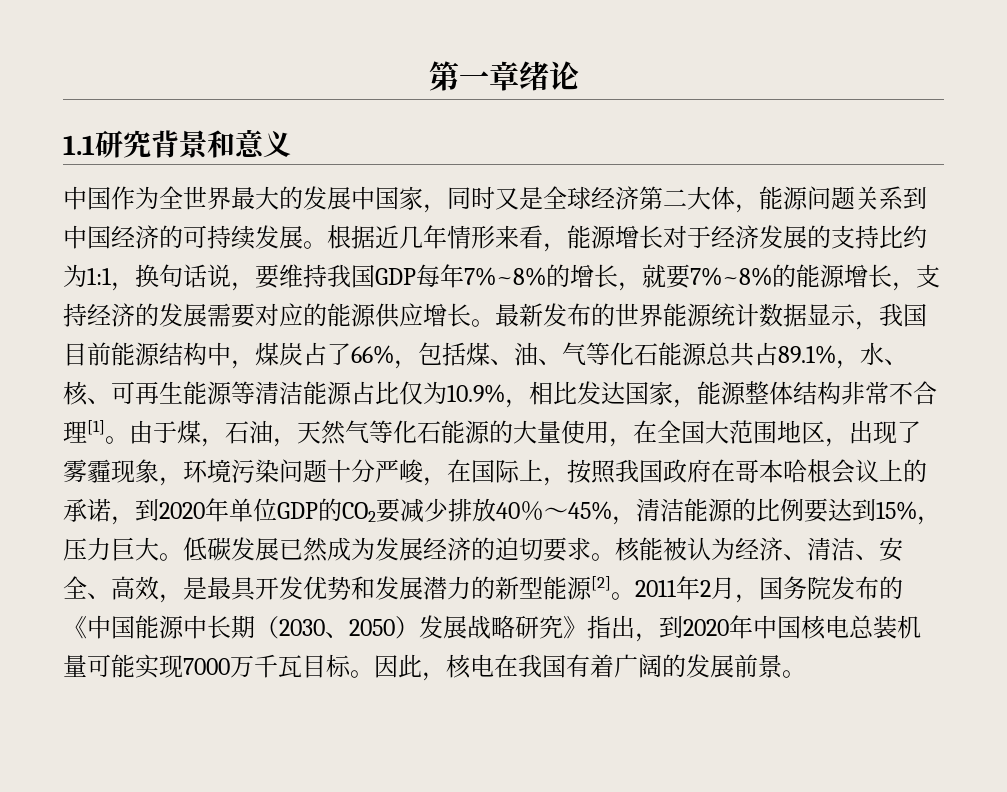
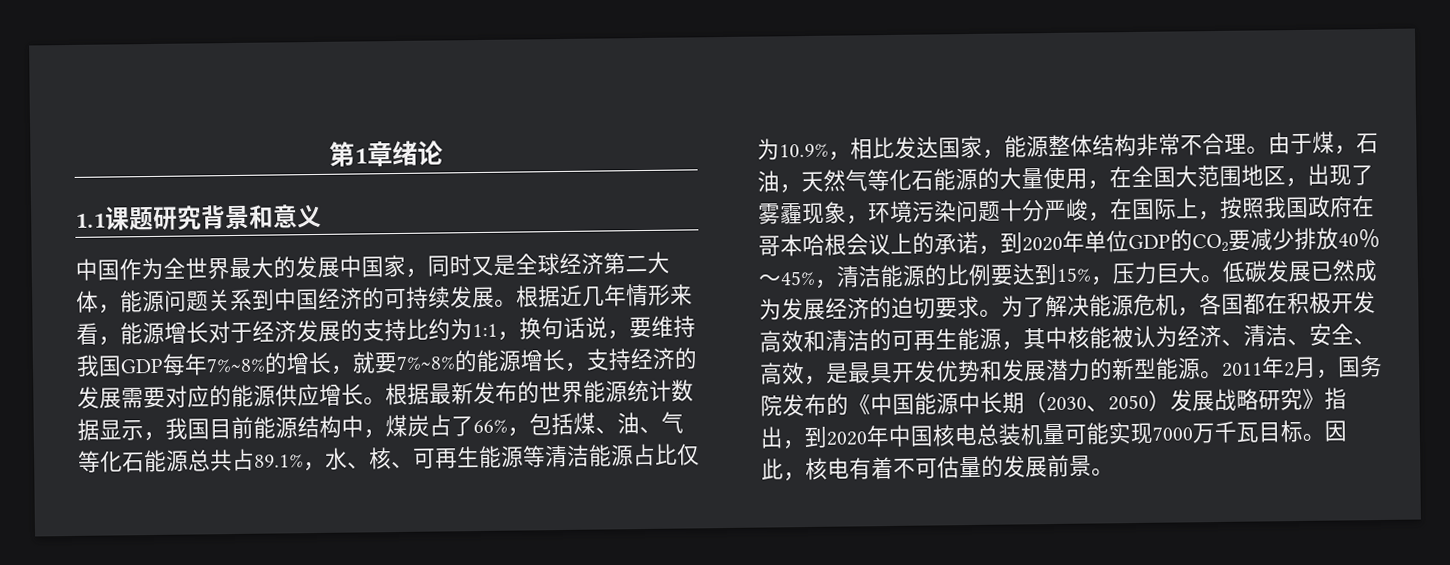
- 第一章绪论
+ 第1章绪论
- 1.1研究背景和意义
+ 1.1课题研究背景和意义
- 最新发布的世界能源统计数据显示，我国目前能源结构中，煤炭占了66%，包括煤、油、气等化石能源总共占89.1%，水、核、可再生能源等清洁能源占比仅为10.9%，相比发达国家，能源整体结构非常不合理[1]。
+ 根据最新发布的世界能源统计数据显示，我国目前能源结构中，煤炭占了66%，包括煤、油、气等化石能源总共占89.1%，水、核、可再生能源等清洁能源占比仅为10.9%，相比发达国家，能源整体结构非常不合理。
- 核能被认为经济、清洁、安全、高效，是最具开发优势和发展潜力的新型能源[2]。
+ 为了解决能源危机，各国都在积极开发高效和清洁的可再生能源，其中核能被认为经济、清洁、安全、高效，是最具开发优势和发展潜力的新型能源。
- 因此，核电在我国有着广阔的发展前景。
+ 因此，核电有着不可估量的发展前景。

